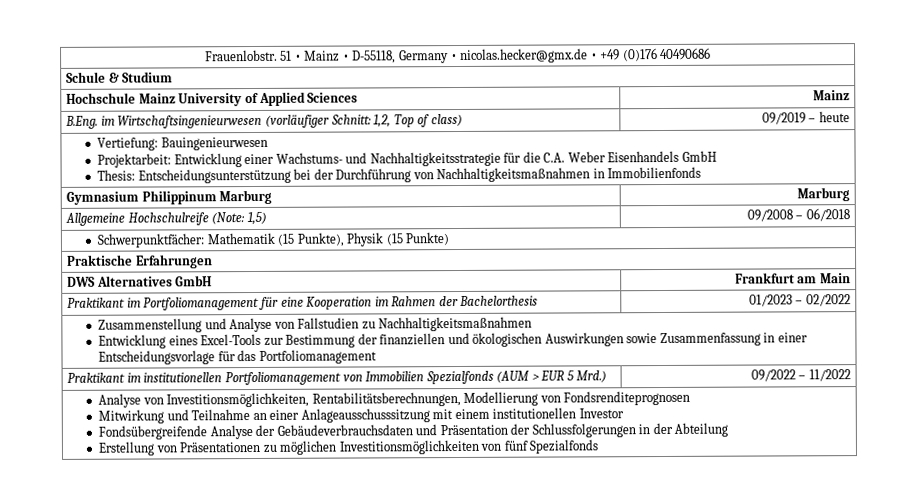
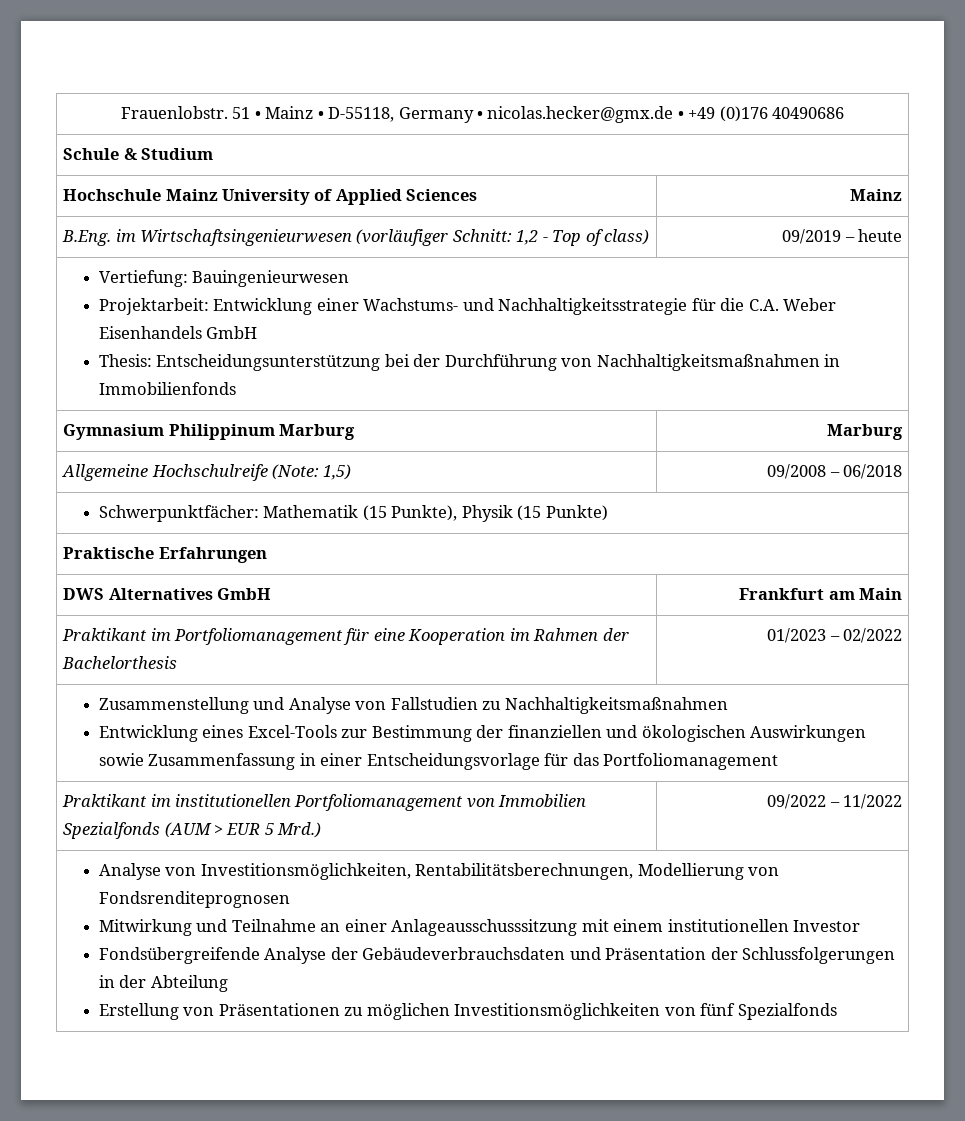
- B.Eng. im Wirtschaftsingenieurwesen (vorläufiger Schnitt: 1,2, Top of class) | 09/2019 – heute
+ B.Eng. im Wirtschaftsingenieurwesen (vorläufiger Schnitt: 1,2 - Top of class) | 09/2019 – heute

